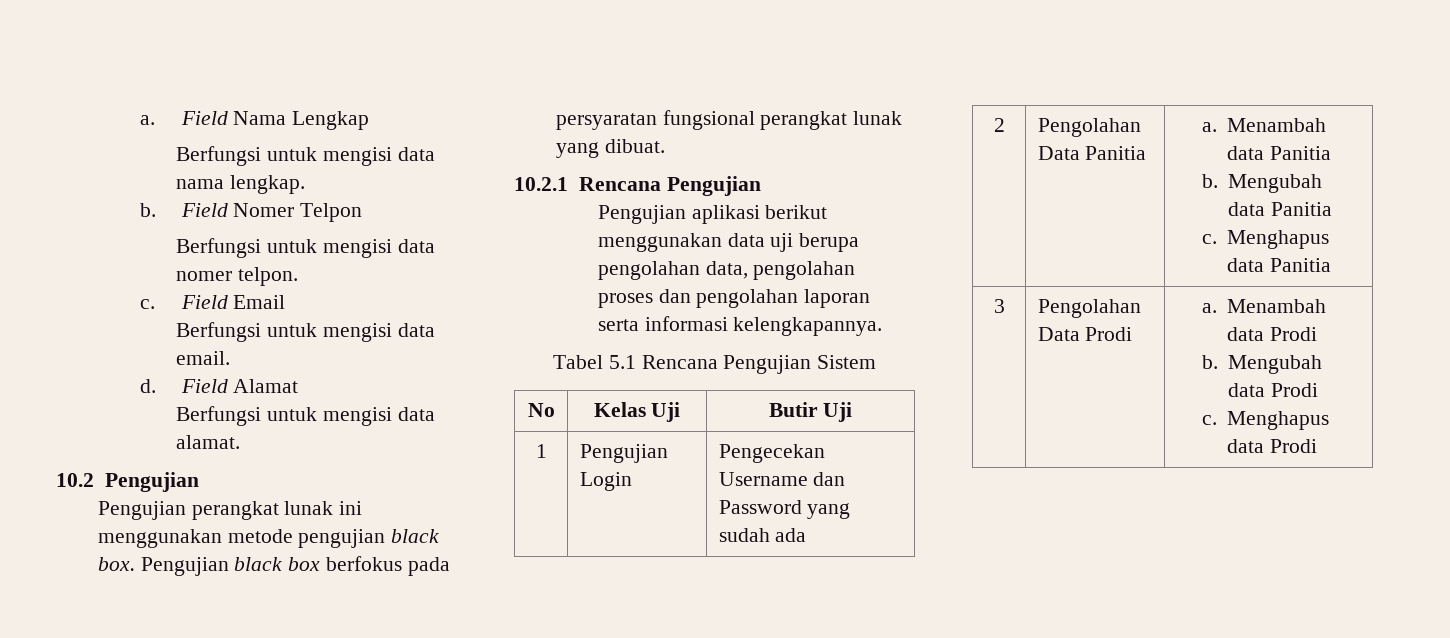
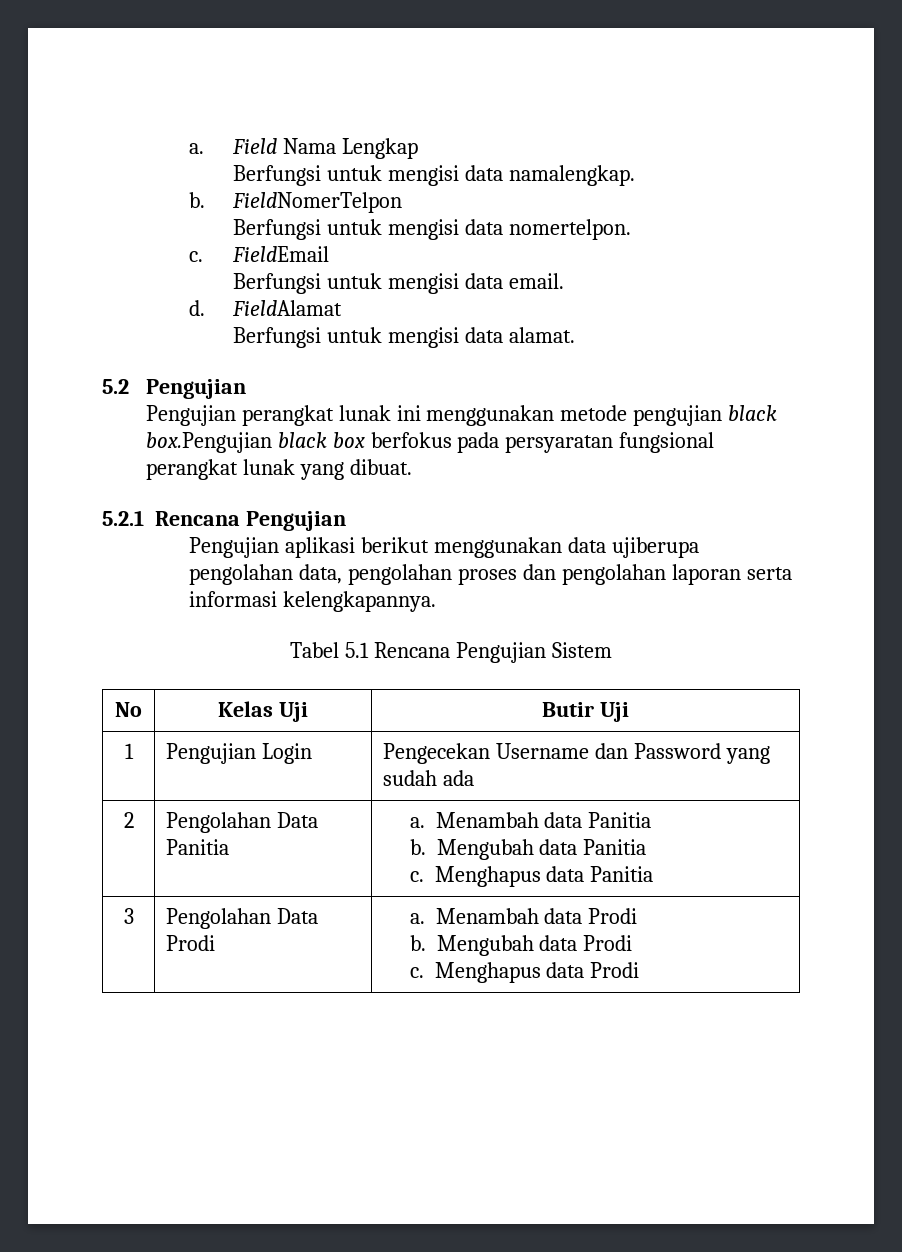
- Berfungsi untuk mengisi data nama lengkap.
- b. Field Nomer Telpon
- Berfungsi untuk mengisi data nomer telpon.
- c. Field Email
+ Berfungsi untuk mengisi data namalengkap.
+ b. FieldNomerTelpon
+ Berfungsi untuk mengisi data nomertelpon.
+ c. FieldEmail
- Field Alamat
+ FieldAlamat
- 10.2 Pengujian
+ 5.2 Pengujian
- Pengujian perangkat lunak ini menggunakan metode pengujian black box. Pengujian black box berfokus pada persyaratan fungsional perangkat lunak yang dibuat.
+ Pengujian perangkat lunak ini menggunakan metode pengujian black box.Pengujian black box berfokus pada persyaratan fungsional perangkat lunak yang dibuat.
- 10.2.1 Rencana Pengujian
+ 5.2.1 Rencana Pengujian
- Pengujian aplikasi berikut menggunakan data uji berupa pengolahan data, pengolahan proses dan pengolahan laporan serta informasi kelengkapannya.
+ Pengujian aplikasi berikut menggunakan data ujiberupa pengolahan data, pengolahan proses dan pengolahan laporan serta informasi kelengkapannya.

